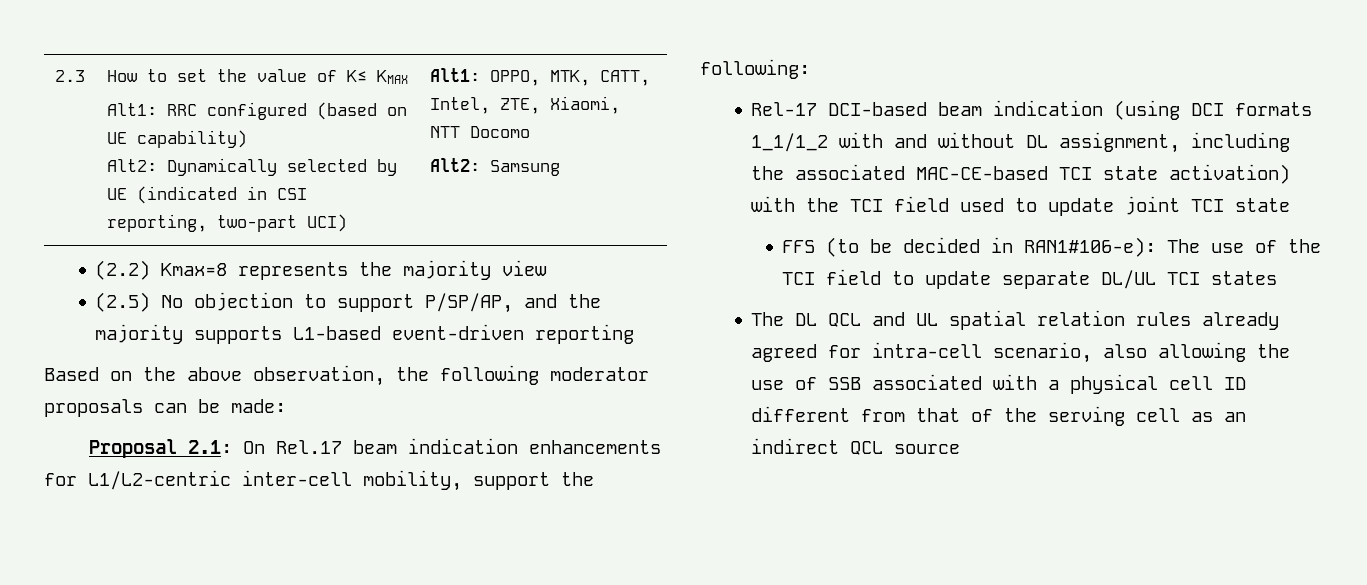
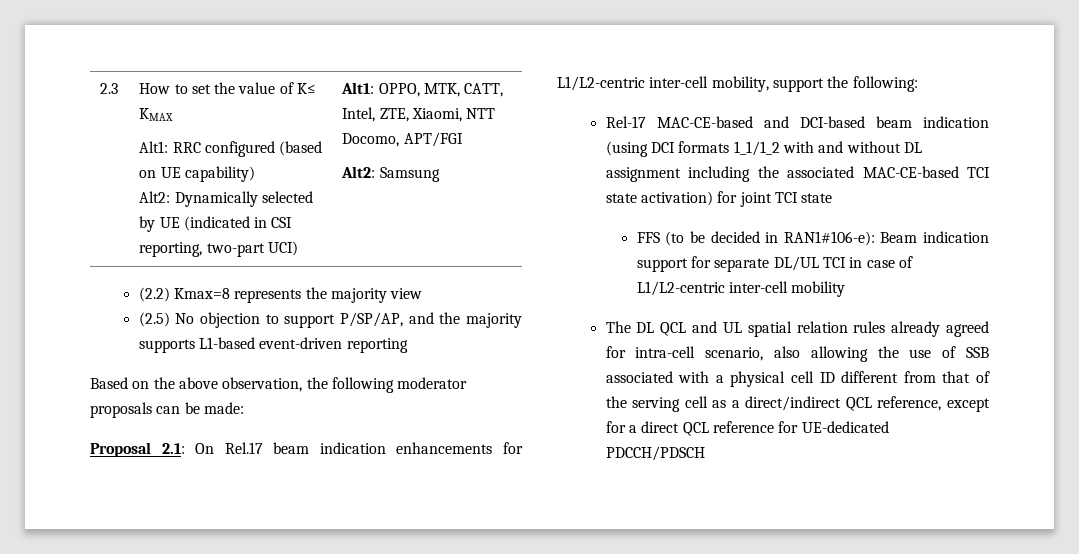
  2.3 | How to set the value of K≤ KMAX
  Alt1: RRC configured (based on UE capability)
- Alt2: Dynamically selected by UE (indicated in CSI reporting, two-part UCI) | Alt1: OPPO, MTK, CATT, Intel, ZTE, Xiaomi, NTT Docomo
+ Alt2: Dynamically selected by UE (indicated in CSI reporting, two-part UCI) | Alt1: OPPO, MTK, CATT, Intel, ZTE, Xiaomi, NTT Docomo, APT/FGI
- Rel-17 DCI-based beam indication (using DCI formats 1_1/1_2 with and without DL assignment, including the associated MAC-CE-based TCI state activation) with the TCI field used to update joint TCI state
+ Rel-17 MAC-CE-based and DCI-based beam indication (using DCI formats 1_1/1_2 with and without DL assignment including the associated MAC-CE-based TCI state activation) for joint TCI state
- FFS (to be decided in RAN1#106-e): The use of the TCI field to update separate DL/UL TCI states
+ FFS (to be decided in RAN1#106-e): Beam indication support for separate DL/UL TCI in case of L1/L2-centric inter-cell mobility
- The DL QCL and UL spatial relation rules already agreed for intra-cell scenario, also allowing the use of SSB associated with a physical cell ID different from that of the serving cell as an indirect QCL source
+ The DL QCL and UL spatial relation rules already agreed for intra-cell scenario, also allowing the use of SSB associated with a physical cell ID different from that of the serving cell as a direct/indirect QCL reference, except for a direct QCL reference for UE-dedicated PDCCH/PDSCH

